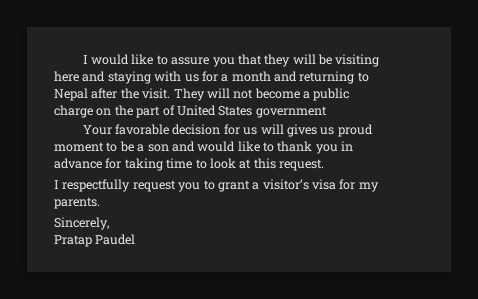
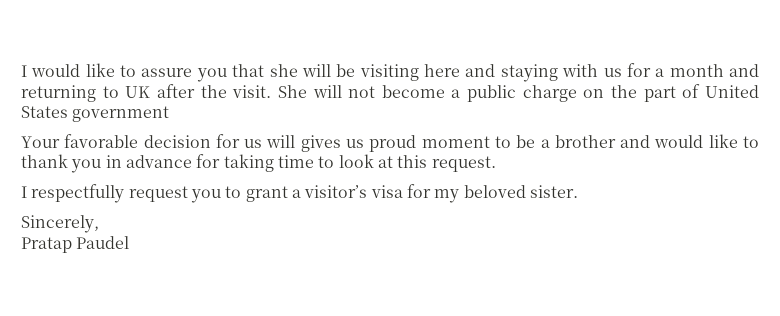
- I would like to assure you that they will be visiting here and staying with us for a month and returning to Nepal after the visit.
+ I would like to assure you that she will be visiting here and staying with us for a month and returning to UK after the visit.
- They will not become a public charge on the part of United States government
+ She will not become a public charge on the part of United States government
- Your favorable decision for us will gives us proud moment to be a son and would like to thank you in advance for taking time to look at this request.
+ Your favorable decision for us will gives us proud moment to be a brother and would like to thank you in advance for taking time to look at this request.
- I respectfully request you to grant a visitor’s visa for my parents.
+ I respectfully request you to grant a visitor’s visa for my beloved sister.

